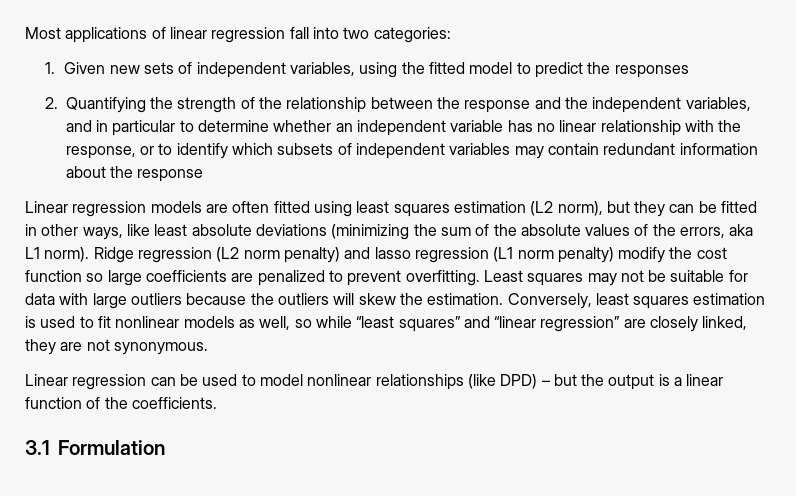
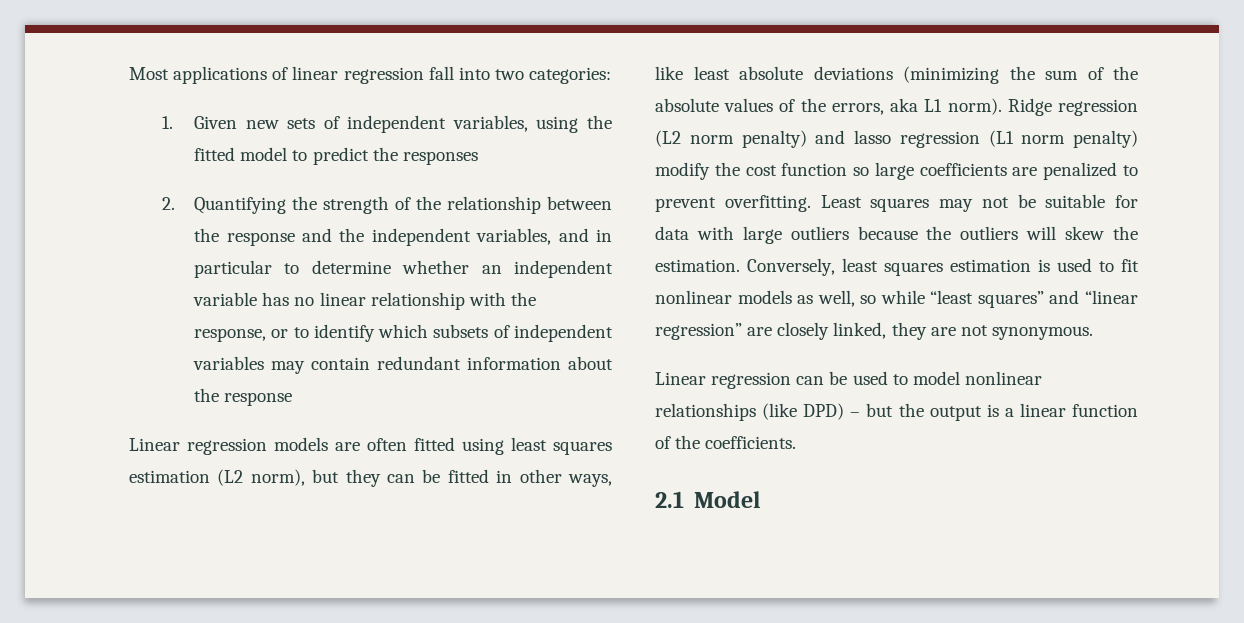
- 3.1 Formulation
+ 2.1 Model

